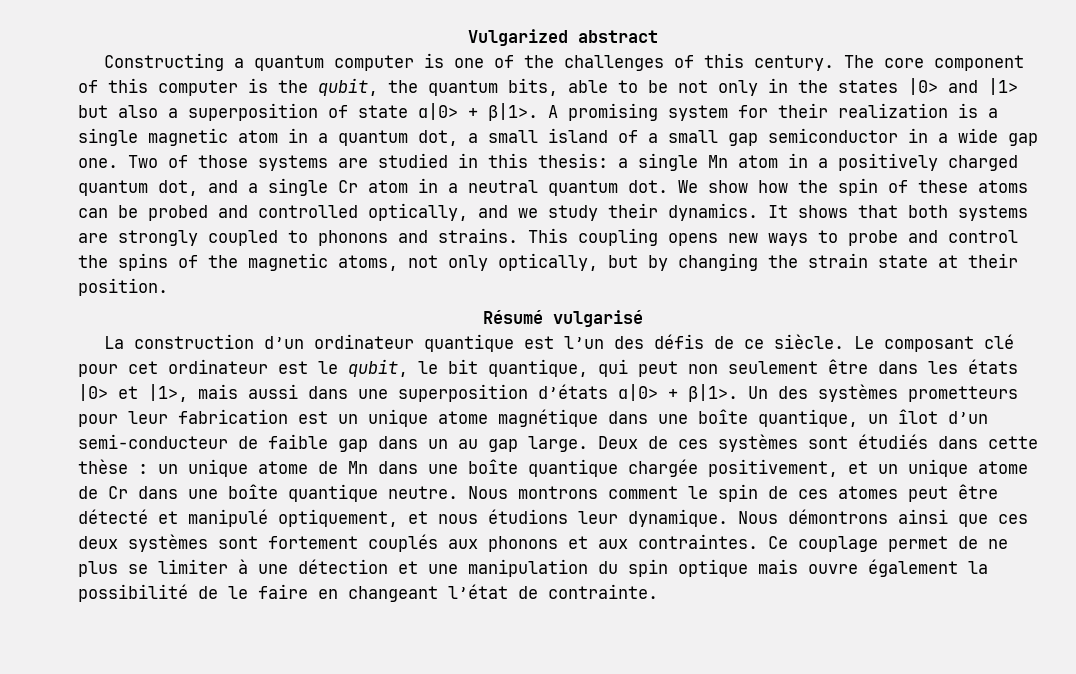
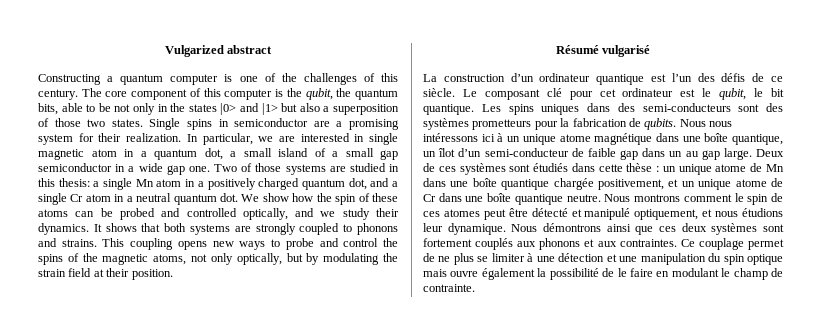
- The core component of this computer is the qubit, the quantum bits, able to be not only in the states |0> and |1> but also a superposition of state α|0> + β|1>. A promising system for their realization is a single magnetic atom in a quantum dot, a small island of a small gap semiconductor in a wide gap one.
+ The core component of this computer is the qubit, the quantum bits, able to be not only in the states |0> and |1> but also a superposition of those two states. Single spins in semiconductor are a promising system for their realization. In particular, we are interested in single magnetic atom in a quantum dot, a small island of a small gap semiconductor in a wide gap one.
- This coupling opens new ways to probe and control the spins of the magnetic atoms, not only optically, but by changing the strain state at their position.
+ This coupling opens new ways to probe and control the spins of the magnetic atoms, not only optically, but by modulating the strain field at their position.
- Le composant clé pour cet ordinateur est le qubit, le bit quantique, qui peut non seulement être dans les états |0> et |1>, mais aussi dans une superposition d’états α|0> + β|1>. Un des systèmes prometteurs pour leur fabrication est un unique atome magnétique dans une boîte quantique, un îlot d’un semi-conducteur de faible gap dans un au gap large.
+ Le composant clé pour cet ordinateur est le qubit, le bit quantique. Les spins uniques dans des semi-conducteurs sont des systèmes prometteurs pour la fabrication de qubits. Nous nous intéressons ici à un unique atome magnétique dans une boîte quantique, un îlot d’un semi-conducteur de faible gap dans un au gap large.
- Ce couplage permet de ne plus se limiter à une détection et une manipulation du spin optique mais ouvre également la possibilité de le faire en changeant l’état de contrainte.
+ Ce couplage permet de ne plus se limiter à une détection et une manipulation du spin optique mais ouvre également la possibilité de le faire en modulant le champ de contrainte.

